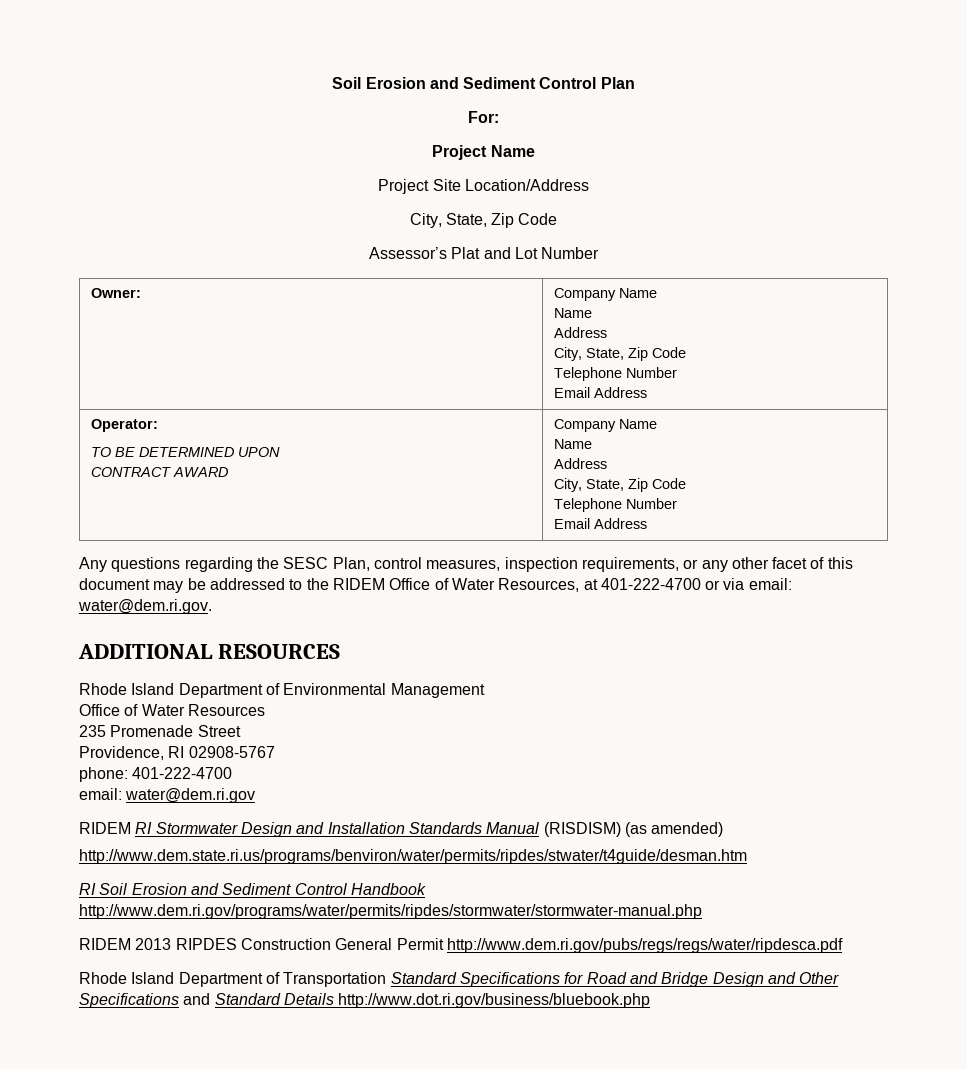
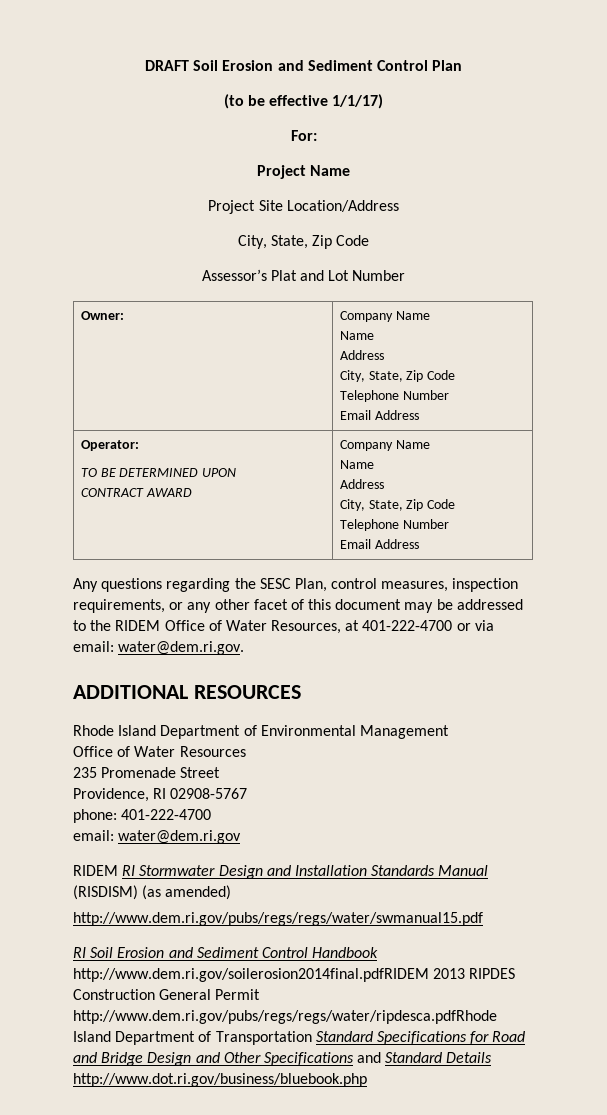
- Soil Erosion and Sediment Control Plan
+ DRAFT Soil Erosion and Sediment Control Plan
+ (to be effective 1/1/17)
- http://www.dem.state.ri.us/programs/benviron/water/permits/ripdes/stwater/t4guide/desman.htm
+ http://www.dem.ri.gov/pubs/regs/regs/water/swmanual15.pdf
- RI Soil Erosion and Sediment Control Handbook http://www.dem.ri.gov/programs/water/permits/ripdes/stormwater/stormwater-manual.php
- RIDEM 2013 RIPDES Construction General Permit http://www.dem.ri.gov/pubs/regs/regs/water/ripdesca.pdf
- Rhode Island Department of Transportation Standard Specifications for Road and Bridge Design and Other Specifications and Standard Details http://www.dot.ri.gov/business/bluebook.php
+ RI Soil Erosion and Sediment Control Handbook http://www.dem.ri.gov/soilerosion2014final.pdfRIDEM 2013 RIPDES Construction General Permit http://www.dem.ri.gov/pubs/regs/regs/water/ripdesca.pdfRhode Island Department of Transportation Standard Specifications for Road and Bridge Design and Other Specifications and Standard Details http://www.dot.ri.gov/business/bluebook.php

